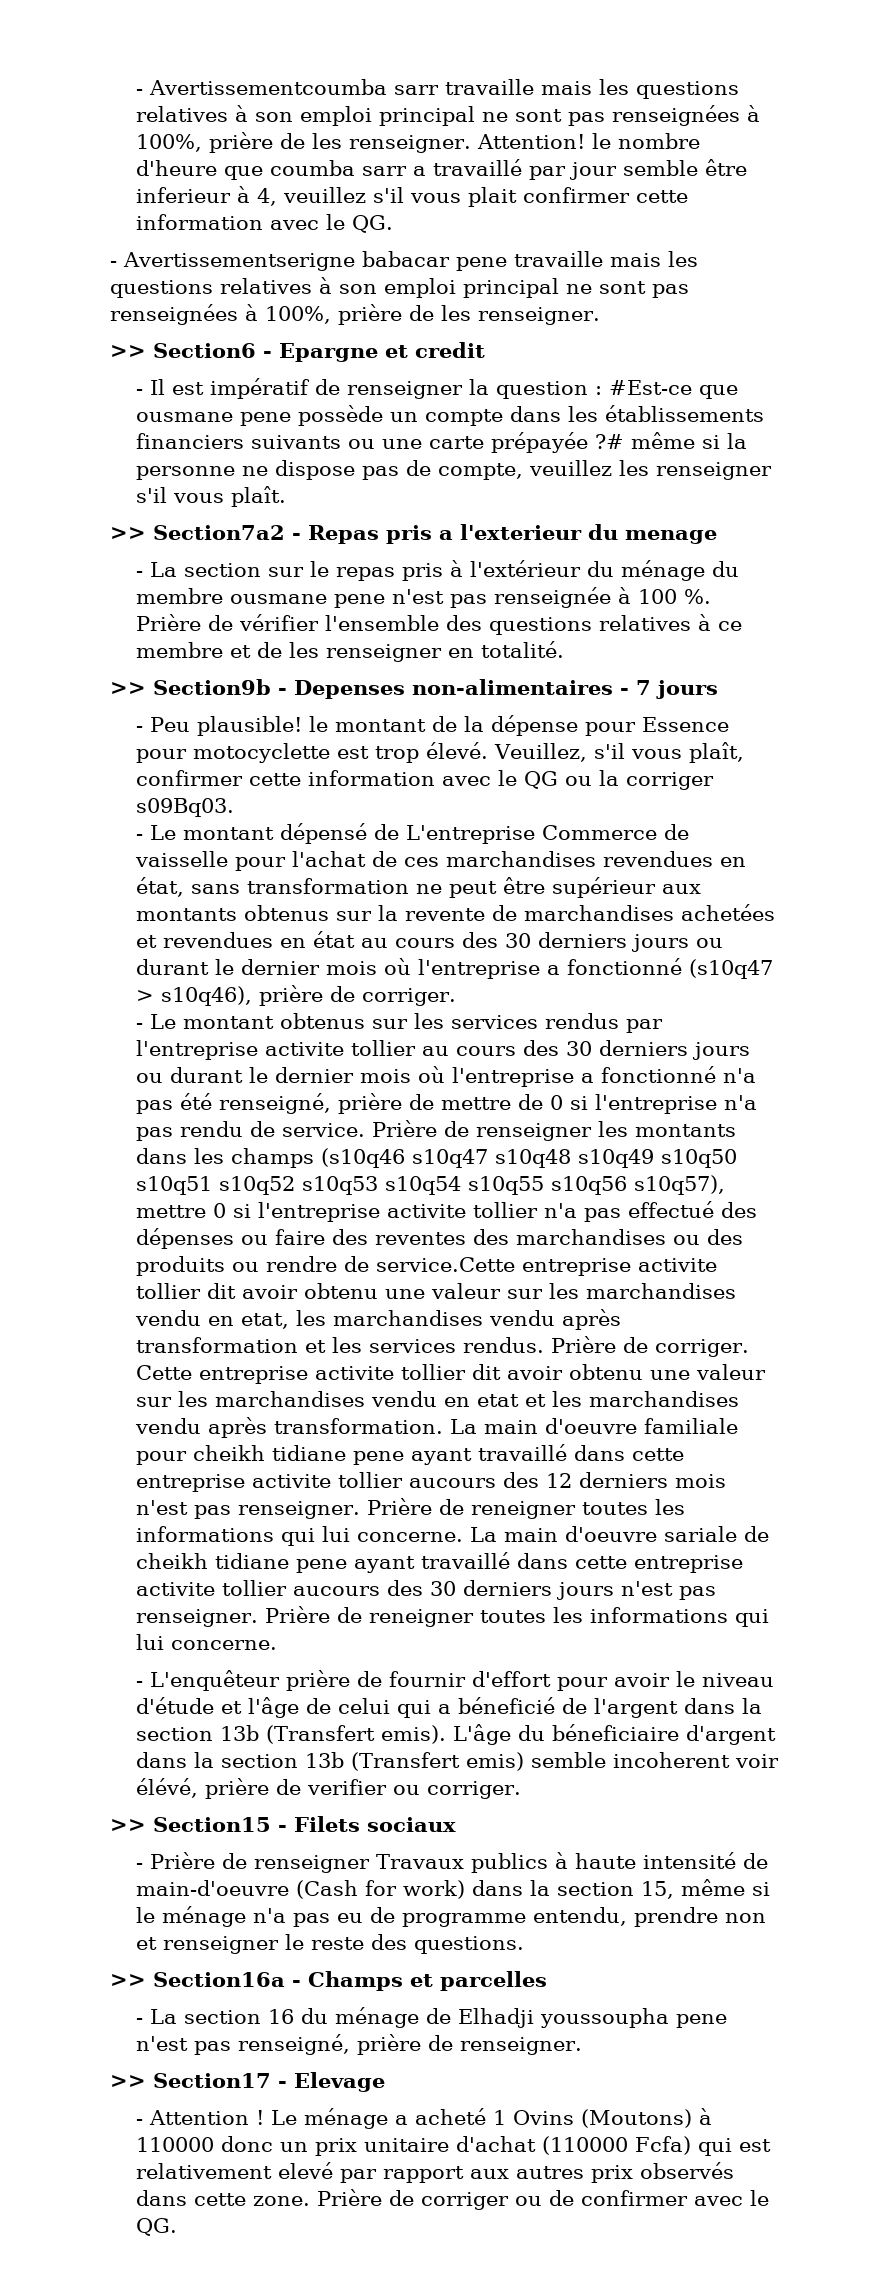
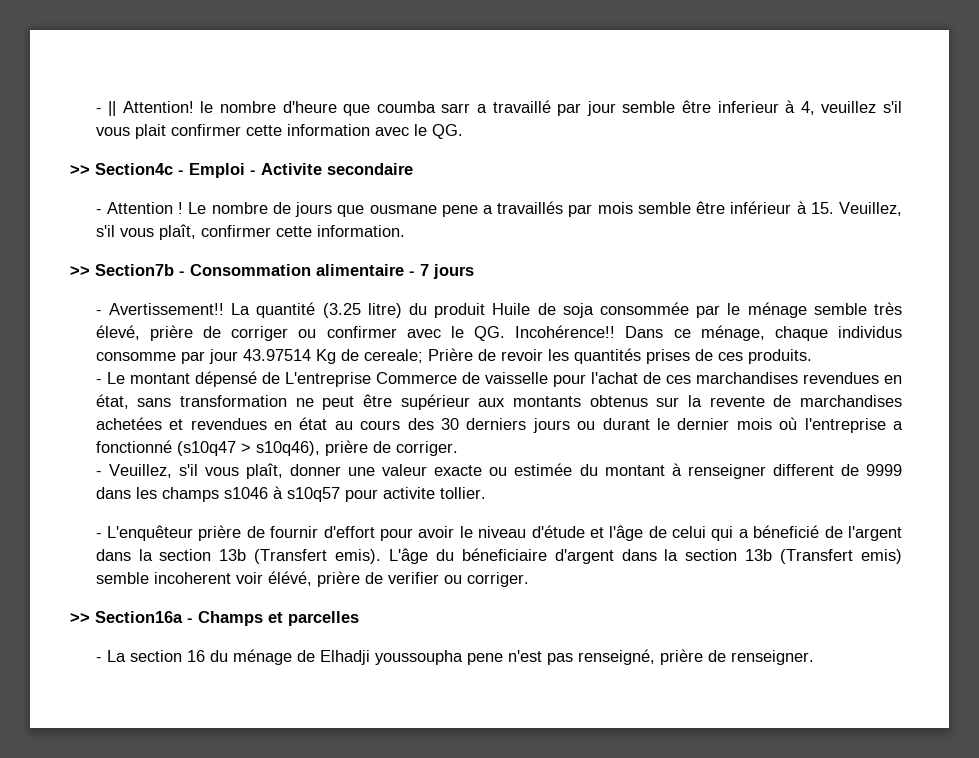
- - Avertissementcoumba sarr travaille mais les questions relatives à son emploi principal ne sont pas renseignées à 100%, prière de les renseigner. Attention! le nombre d'heure que coumba sarr a travaillé par jour semble être inferieur à 4, veuillez s'il vous plait confirmer cette information avec le QG.
+ - || Attention! le nombre d'heure que coumba sarr a travaillé par jour semble être inferieur à 4, veuillez s'il vous plait confirmer cette information avec le QG.
- - Avertissementserigne babacar pene travaille mais les questions relatives à son emploi principal ne sont pas renseignées à 100%, prière de les renseigner.
- >> Section6 - Epargne et credit
- - Il est impératif de renseigner la question : #Est-ce que ousmane pene possède un compte dans les établissements financiers suivants ou une carte prépayée ?# même si la personne ne dispose pas de compte, veuillez les renseigner s'il vous plaît.
- >> Section7a2 - Repas pris a l'exterieur du menage
- - La section sur le repas pris à l'extérieur du ménage du membre ousmane pene n'est pas renseignée à 100 %. Prière de vérifier l'ensemble des questions relatives à ce membre et de les renseigner en totalité.
- >> Section9b - Depenses non-alimentaires - 7 jours
- - Peu plausible! le montant de la dépense pour Essence pour motocyclette est trop élevé. Veuillez, s'il vous plaît, confirmer cette information avec le QG ou la corriger s09Bq03.
+ >> Section4c - Emploi - Activite secondaire
+ - Attention ! Le nombre de jours que ousmane pene a travaillés par mois semble être inférieur à 15. Veuillez, s'il vous plaît, confirmer cette information.
+ >> Section7b - Consommation alimentaire - 7 jours
+ - Avertissement!! La quantité (3.25 litre) du produit Huile de soja consommée par le ménage semble très élevé, prière de corriger ou confirmer avec le QG. Incohérence!! Dans ce ménage, chaque individus consomme par jour 43.97514 Kg de cereale; Prière de revoir les quantités prises de ces produits.
- - Le montant obtenus sur les services rendus par l'entreprise activite tollier au cours des 30 derniers jours ou durant le dernier mois où l'entreprise a fonctionné n'a pas été renseigné, prière de mettre de 0 si l'entreprise n'a pas rendu de service. Prière de renseigner les montants dans les champs (s10q46 s10q47 s10q48 s10q49 s10q50 s10q51 s10q52 s10q53 s10q54 s10q55 s10q56 s10q57), mettre 0 si l'entreprise activite tollier n'a pas effectué des dépenses ou faire des reventes des marchandises ou des produits ou rendre de service.Cette entreprise activite tollier dit avoir obtenu une valeur sur les marchandises vendu en etat, les marchandises vendu après transformation et les services rendus. Prière de corriger. Cette entreprise activite tollier dit avoir obtenu une valeur sur les marchandises vendu en etat et les marchandises vendu après transformation. La main d'oeuvre familiale pour cheikh tidiane pene ayant travaillé dans cette entreprise activite tollier aucours des 12 derniers mois n'est pas renseigner. Prière de reneigner toutes les informations qui lui concerne. La main d'oeuvre sariale de cheikh tidiane pene ayant travaillé dans cette entreprise activite tollier aucours des 30 derniers jours n'est pas renseigner. Prière de reneigner toutes les informations qui lui concerne.
+ - Veuillez, s'il vous plaît, donner une valeur exacte ou estimée du montant à renseigner different de 9999 dans les champs s1046 à s10q57 pour activite tollier.
- >> Section15 - Filets sociaux
- - Prière de renseigner Travaux publics à haute intensité de main-d'oeuvre (Cash for work) dans la section 15, même si le ménage n'a pas eu de programme entendu, prendre non et renseigner le reste des questions.
- >> Section17 - Elevage
- - Attention ! Le ménage a acheté 1 Ovins (Moutons) à 110000 donc un prix unitaire d'achat (110000 Fcfa) qui est relativement elevé par rapport aux autres prix observés dans cette zone. Prière de corriger ou de confirmer avec le QG.

